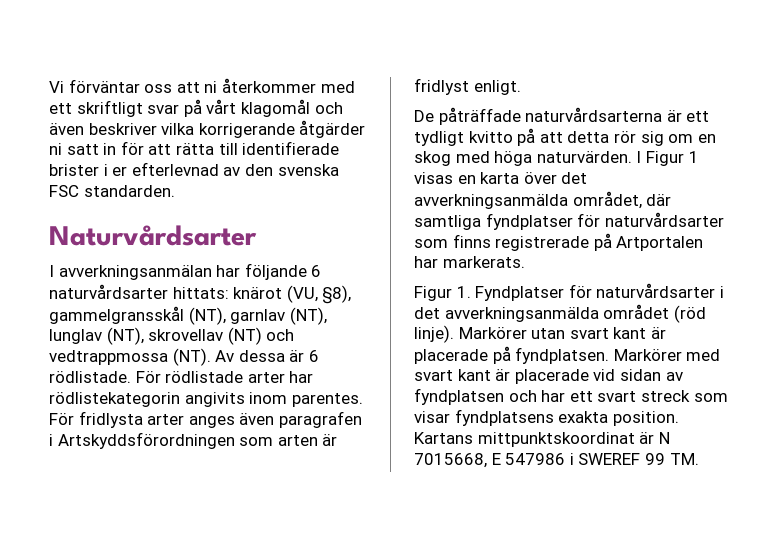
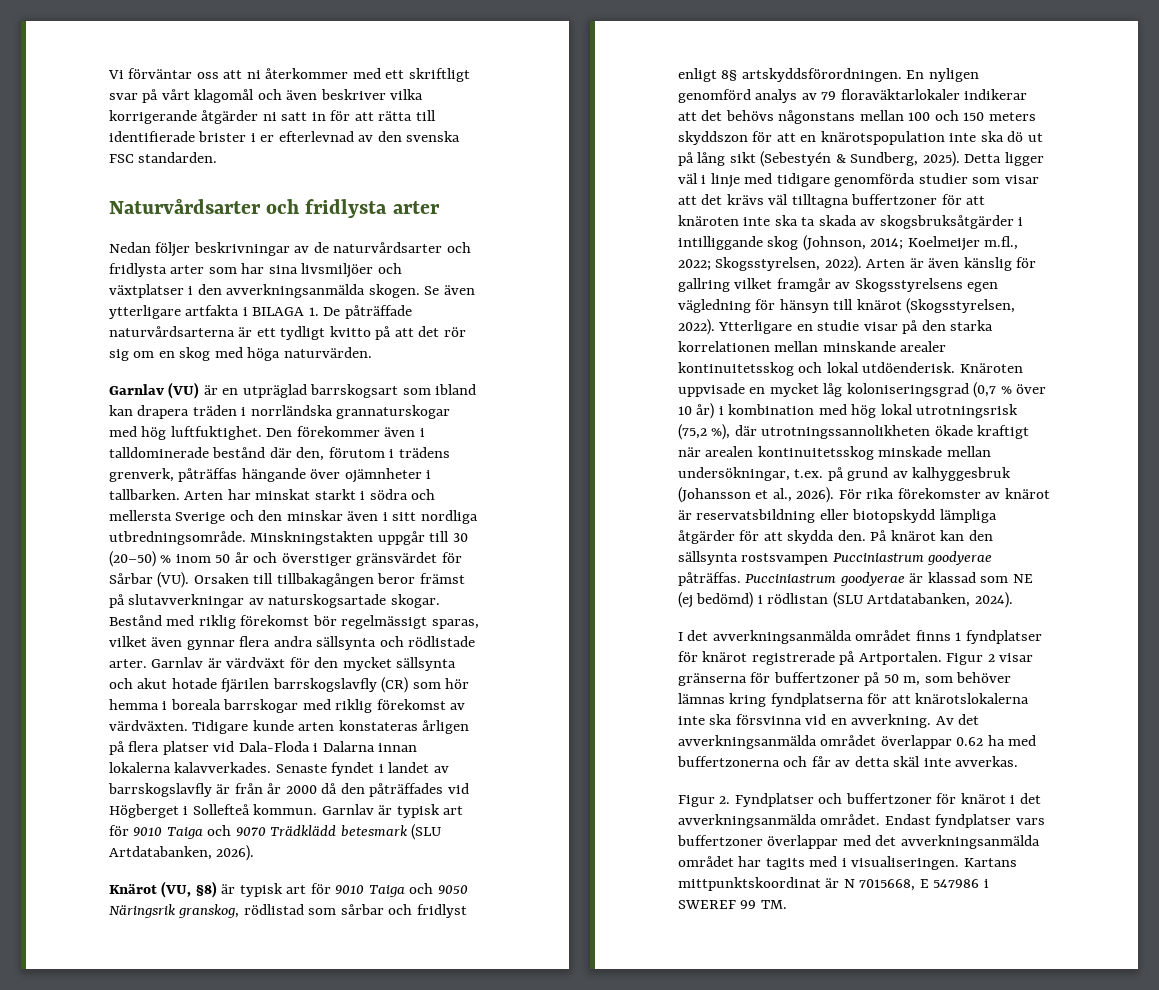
- Naturvårdsarter
- I avverkningsanmälan har följande 6 naturvårdsarter hittats: knärot (VU, §8), gammelgransskål (NT), garnlav (NT), lunglav (NT), skrovellav (NT) och vedtrappmossa (NT). Av dessa är 6 rödlistade. För rödlistade arter har rödlistekategorin angivits inom parentes. För fridlysta arter anges även paragrafen i Artskyddsförordningen som arten är fridlyst enligt.
- De påträffade naturvårdsarterna är ett tydligt kvitto på att detta rör sig om en skog med höga naturvärden. I Figur 1 visas en karta över det avverkningsanmälda området, där samtliga fyndplatser för naturvårdsarter som finns registrerade på Artportalen har markerats.
- Figur 1. Fyndplatser för naturvårdsarter i det avverkningsanmälda området (röd linje). Markörer utan svart kant är placerade på fyndplatsen. Markörer med svart kant är placerade vid sidan av fyndplatsen och har ett svart streck som visar fyndplatsens exakta position.
+ Naturvårdsarter och fridlysta arter
+ Nedan följer beskrivningar av de naturvårdsarter och fridlysta arter som har sina livsmiljöer och växtplatser i den avverkningsanmälda skogen. Se även ytterligare artfakta i BILAGA 1. De påträffade naturvårdsarterna är ett tydligt kvitto på att det rör sig om en skog med höga naturvärden.
+ Garnlav (VU) är en utpräglad barrskogsart som ibland kan drapera träden i norrländska grannaturskogar med hög luftfuktighet. Den förekommer även i talldominerade bestånd där den, förutom i trädens grenverk, påträffas hängande över ojämnheter i tallbarken. Arten har minskat starkt i södra och mellersta Sverige och den minskar även i sitt nordliga utbredningsområde. Minskningstakten uppgår till 30 (20–50) % inom 50 år och överstiger gränsvärdet för Sårbar (VU). Orsaken till tillbakagången beror främst på slutavverkningar av naturskogsartade skogar. Bestånd med riklig förekomst bör regelmässigt sparas, vilket även gynnar flera andra sällsynta och rödlistade arter. Garnlav är värdväxt för den mycket sällsynta och akut hotade fjärilen barrskogslavfly (CR) som hör hemma i boreala barrskogar med riklig förekomst av värdväxten. Tidigare kunde arten konstateras årligen på flera platser vid Dala-Floda i Dalarna innan lokalerna kalavverkades. Senaste fyndet i landet av barrskogslavfly är från år 2000 då den påträffades vid Högberget i Sollefteå kommun. Garnlav är typisk art för 9010 Taiga och 9070 Trädklädd betesmark (SLU Artdatabanken, 2026).
+ Knärot (VU, §8) är typisk art för 9010 Taiga och 9050 Näringsrik granskog, rödlistad som sårbar och fridlyst enligt 8§ artskyddsförordningen. En nyligen genomförd analys av 79 floraväktarlokaler indikerar att det behövs någonstans mellan 100 och 150 meters skyddszon för att en knärotspopulation inte ska dö ut på lång sikt (Sebestyén & Sundberg, 2025). Detta ligger väl i linje med tidigare genomförda studier som visar att det krävs väl tilltagna buffertzoner för att knäroten inte ska ta skada av skogsbruksåtgärder i intilliggande skog (Johnson, 2014; Koelmeijer m.fl., 2022; Skogsstyrelsen, 2022). Arten är även känslig för gallring vilket framgår av Skogsstyrelsens egen vägledning för hänsyn till knärot (Skogsstyrelsen, 2022). Ytterligare en studie visar på den starka korrelationen mellan minskande arealer kontinuitetsskog och lokal utdöenderisk. Knäroten uppvisade en mycket låg koloniseringsgrad (0,7 % över 10 år) i kombination med hög lokal utrotningsrisk (75,2 %), där utrotningssannolikheten ökade kraftigt när arealen kontinuitetsskog minskade mellan undersökningar, t.ex. på grund av kalhyggesbruk (Johansson et al., 2026). För rika förekomster av knärot är reservatsbildning eller biotopskydd lämpliga åtgärder för att skydda den. På knärot kan den sällsynta rostsvampen Pucciniastrum goodyerae påträffas. Pucciniastrum goodyerae är klassad som NE (ej bedömd) i rödlistan (SLU Artdatabanken, 2024).
+ I det avverkningsanmälda området finns 1 fyndplatser för knärot registrerade på Artportalen. Figur 2 visar gränserna för buffertzoner på 50 m, som behöver lämnas kring fyndplatserna för att knärotslokalerna inte ska försvinna vid en avverkning. Av det avverkningsanmälda området överlappar 0.62 ha med buffertzonerna och får av detta skäl inte avverkas.
+ Figur 2. Fyndplatser och buffertzoner för knärot i det avverkningsanmälda området. Endast fyndplatser vars buffertzoner överlappar med det avverkningsanmälda området har tagits med i visualiseringen.

